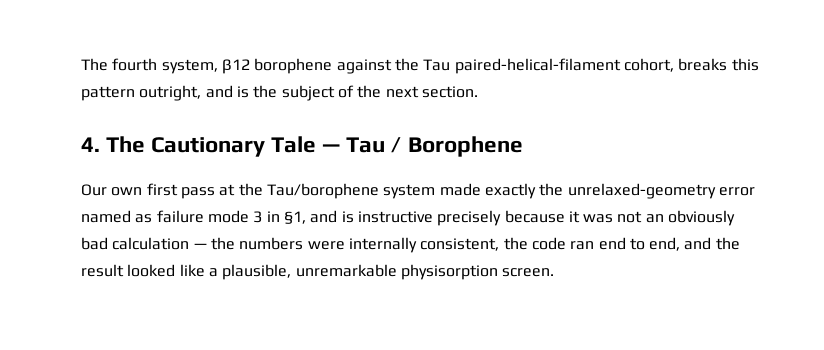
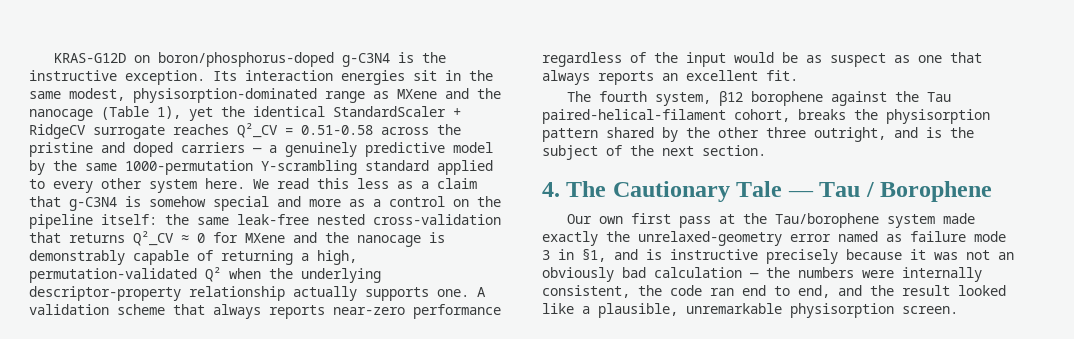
+ KRAS-G12D on boron/phosphorus-doped g-C3N4 is the instructive exception. Its interaction energies sit in the same modest, physisorption-dominated range as MXene and the nanocage (Table 1), yet the identical StandardScaler + RidgeCV surrogate reaches Q²_CV = 0.51-0.58 across the pristine and doped carriers — a genuinely predictive model by the same 1000-permutation Y-scrambling standard applied to every other system here. We read this less as a claim that g-C3N4 is somehow special and more as a control on the pipeline itself: the same leak-free nested cross-validation that returns Q²_CV ≈ 0 for MXene and the nanocage is demonstrably capable of returning a high, permutation-validated Q² when the underlying descriptor-property relationship actually supports one. A validation scheme that always reports near-zero performance regardless of the input would be as suspect as one that always reports an excellent fit.
- The fourth system, β12 borophene against the Tau paired-helical-filament cohort, breaks this pattern outright, and is the subject of the next section.
+ The fourth system, β12 borophene against the Tau paired-helical-filament cohort, breaks the physisorption pattern shared by the other three outright, and is the subject of the next section.

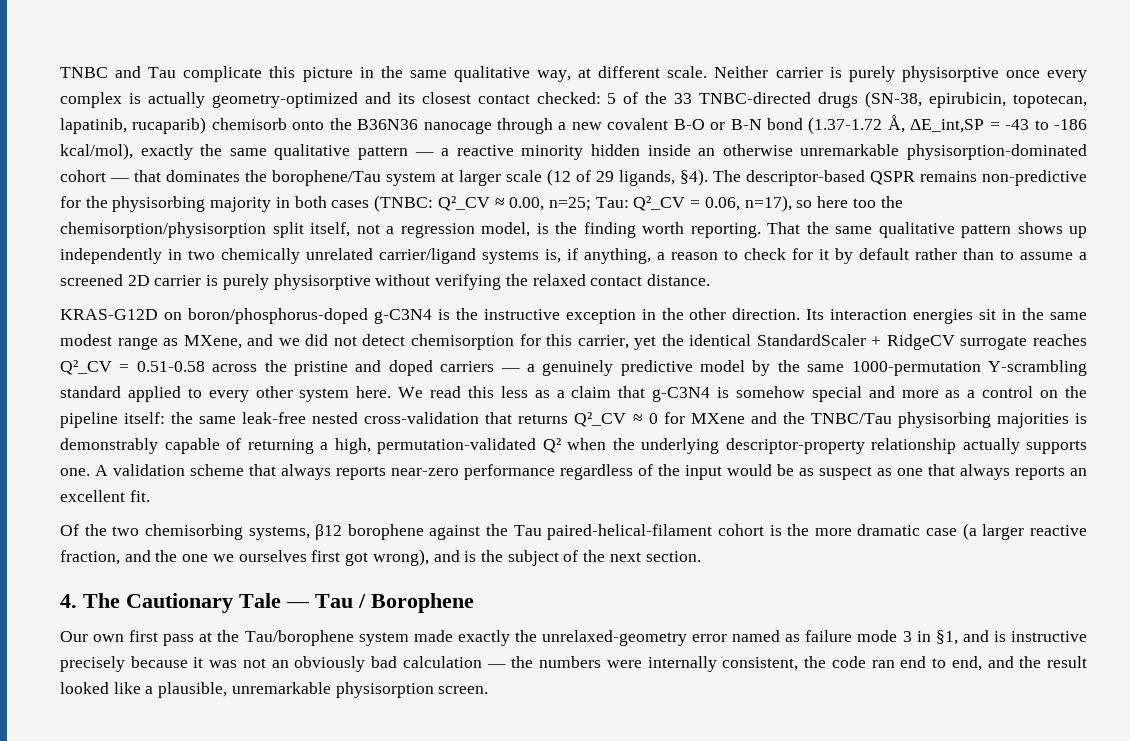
+ TNBC and Tau complicate this picture in the same qualitative way, at different scale. Neither carrier is purely physisorptive once every complex is actually geometry-optimized and its closest contact checked: 5 of the 33 TNBC-directed drugs (SN-38, epirubicin, topotecan, lapatinib, rucaparib) chemisorb onto the B36N36 nanocage through a new covalent B-O or B-N bond (1.37-1.72 Å, ΔE_int,SP = -43 to -186 kcal/mol), exactly the same qualitative pattern — a reactive minority hidden inside an otherwise unremarkable physisorption-dominated cohort — that dominates the borophene/Tau system at larger scale (12 of 29 ligands, §4). The descriptor-based QSPR remains non-predictive for the physisorbing majority in both cases (TNBC: Q²_CV ≈ 0.00, n=25; Tau: Q²_CV = 0.06, n=17), so here too the chemisorption/physisorption split itself, not a regression model, is the finding worth reporting. That the same qualitative pattern shows up independently in two chemically unrelated carrier/ligand systems is, if anything, a reason to check for it by default rather than to assume a screened 2D carrier is purely physisorptive without verifying the relaxed contact distance.
- KRAS-G12D on boron/phosphorus-doped g-C3N4 is the instructive exception.
+ KRAS-G12D on boron/phosphorus-doped g-C3N4 is the instructive exception in the other direction.
- Its interaction energies sit in the same modest, physisorption-dominated range as MXene and the nanocage (Table 1), yet the identical StandardScaler + RidgeCV surrogate reaches Q²_CV = 0.51-0.58 across the pristine and doped carriers — a genuinely predictive model by the same 1000-permutation Y-scrambling standard applied to every other system here.
+ Its interaction energies sit in the same modest range as MXene, and we did not detect chemisorption for this carrier, yet the identical StandardScaler + RidgeCV surrogate reaches Q²_CV = 0.51-0.58 across the pristine and doped carriers — a genuinely predictive model by the same 1000-permutation Y-scrambling standard applied to every other system here.
- We read this less as a claim that g-C3N4 is somehow special and more as a control on the pipeline itself: the same leak-free nested cross-validation that returns Q²_CV ≈ 0 for MXene and the nanocage is demonstrably capable of returning a high, permutation-validated Q² when the underlying descriptor-property relationship actually supports one.
+ We read this less as a claim that g-C3N4 is somehow special and more as a control on the pipeline itself: the same leak-free nested cross-validation that returns Q²_CV ≈ 0 for MXene and the TNBC/Tau physisorbing majorities is demonstrably capable of returning a high, permutation-validated Q² when the underlying descriptor-property relationship actually supports one.
- The fourth system, β12 borophene against the Tau paired-helical-filament cohort, breaks the physisorption pattern shared by the other three outright, and is the subject of the next section.
+ Of the two chemisorbing systems, β12 borophene against the Tau paired-helical-filament cohort is the more dramatic case (a larger reactive fraction, and the one we ourselves first got wrong), and is the subject of the next section.

